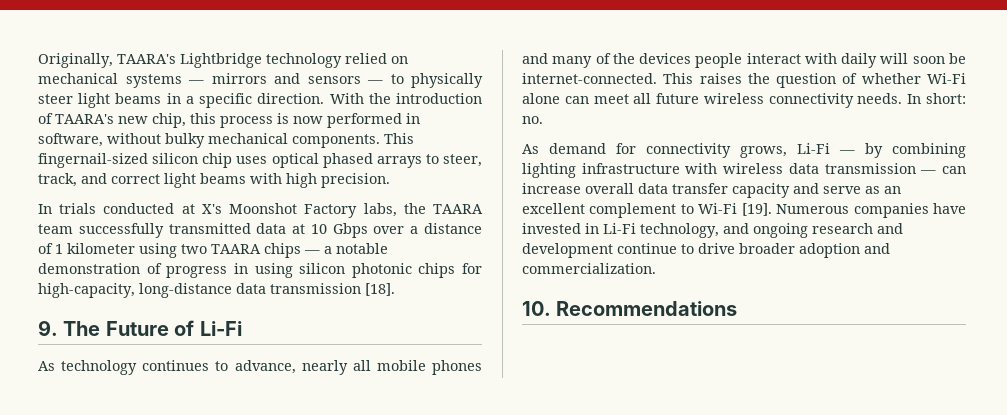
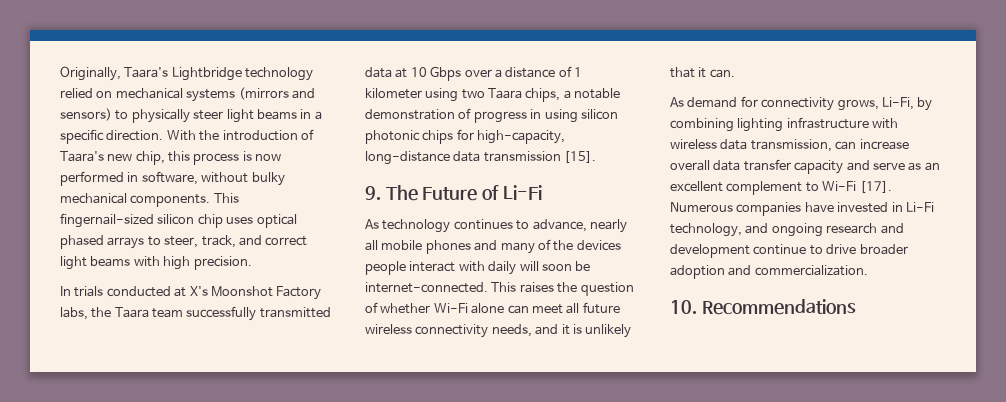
- Originally, TAARA's Lightbridge technology relied on mechanical systems — mirrors and sensors — to physically steer light beams in a specific direction.
+ Originally, Taara's Lightbridge technology relied on mechanical systems (mirrors and sensors) to physically steer light beams in a specific direction.
- With the introduction of TAARA's new chip, this process is now performed in software, without bulky mechanical components.
+ With the introduction of Taara's new chip, this process is now performed in software, without bulky mechanical components.
- In trials conducted at X's Moonshot Factory labs, the TAARA team successfully transmitted data at 10 Gbps over a distance of 1 kilometer using two TAARA chips — a notable demonstration of progress in using silicon photonic chips for high-capacity, long-distance data transmission [18].
+ In trials conducted at X's Moonshot Factory labs, the Taara team successfully transmitted data at 10 Gbps over a distance of 1 kilometer using two Taara chips, a notable demonstration of progress in using silicon photonic chips for high-capacity, long-distance data transmission [15].
- This raises the question of whether Wi-Fi alone can meet all future wireless connectivity needs. In short: no.
+ This raises the question of whether Wi-Fi alone can meet all future wireless connectivity needs, and it is unlikely that it can.
- As demand for connectivity grows, Li-Fi — by combining lighting infrastructure with wireless data transmission — can increase overall data transfer capacity and serve as an excellent complement to Wi-Fi [19].
+ As demand for connectivity grows, Li-Fi, by combining lighting infrastructure with wireless data transmission, can increase overall data transfer capacity and serve as an excellent complement to Wi-Fi [17].

